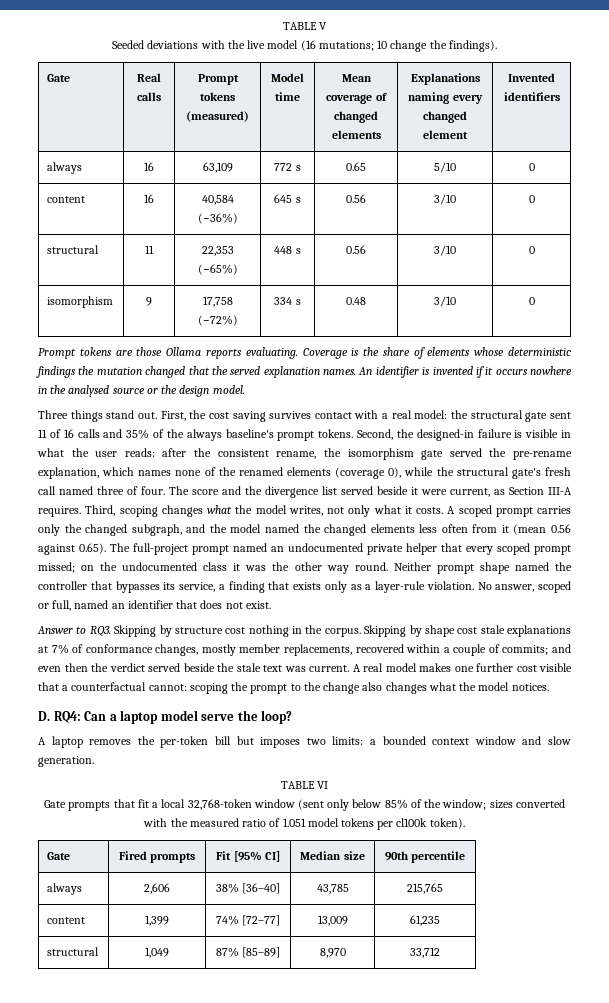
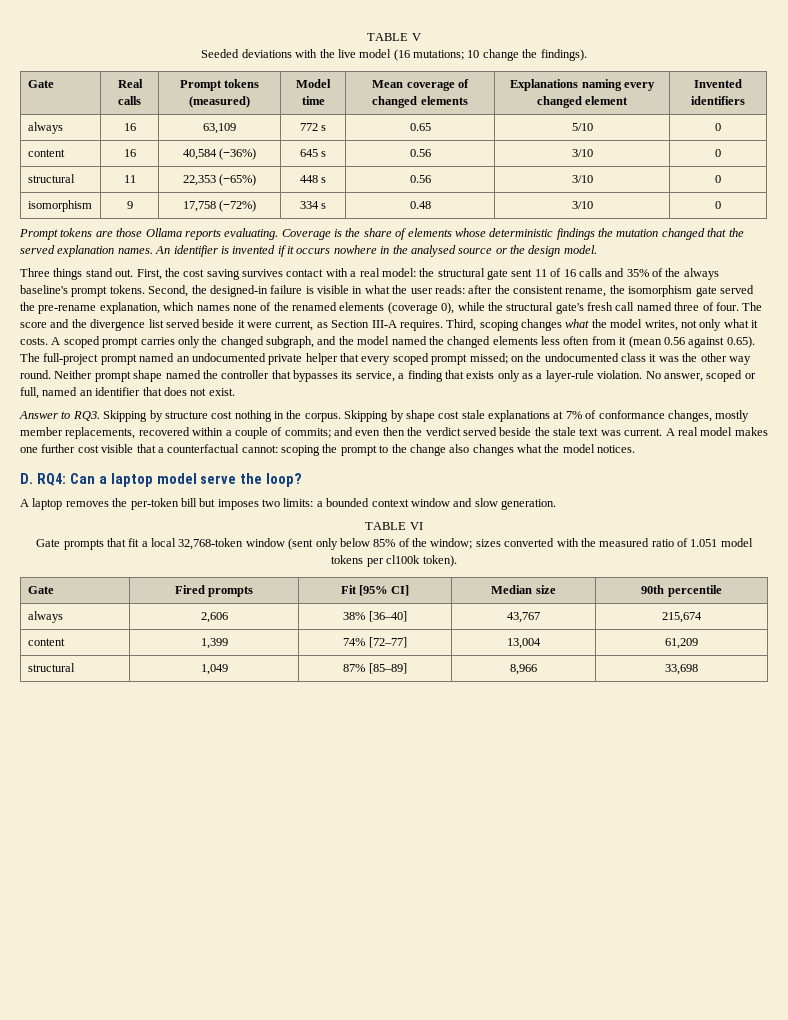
- always | 2,606 | 38% [36–40] | 43,785 | 215,765
+ always | 2,606 | 38% [36–40] | 43,767 | 215,674
- content | 1,399 | 74% [72–77] | 13,009 | 61,235
+ content | 1,399 | 74% [72–77] | 13,004 | 61,209
- structural | 1,049 | 87% [85–89] | 8,970 | 33,712
+ structural | 1,049 | 87% [85–89] | 8,966 | 33,698

